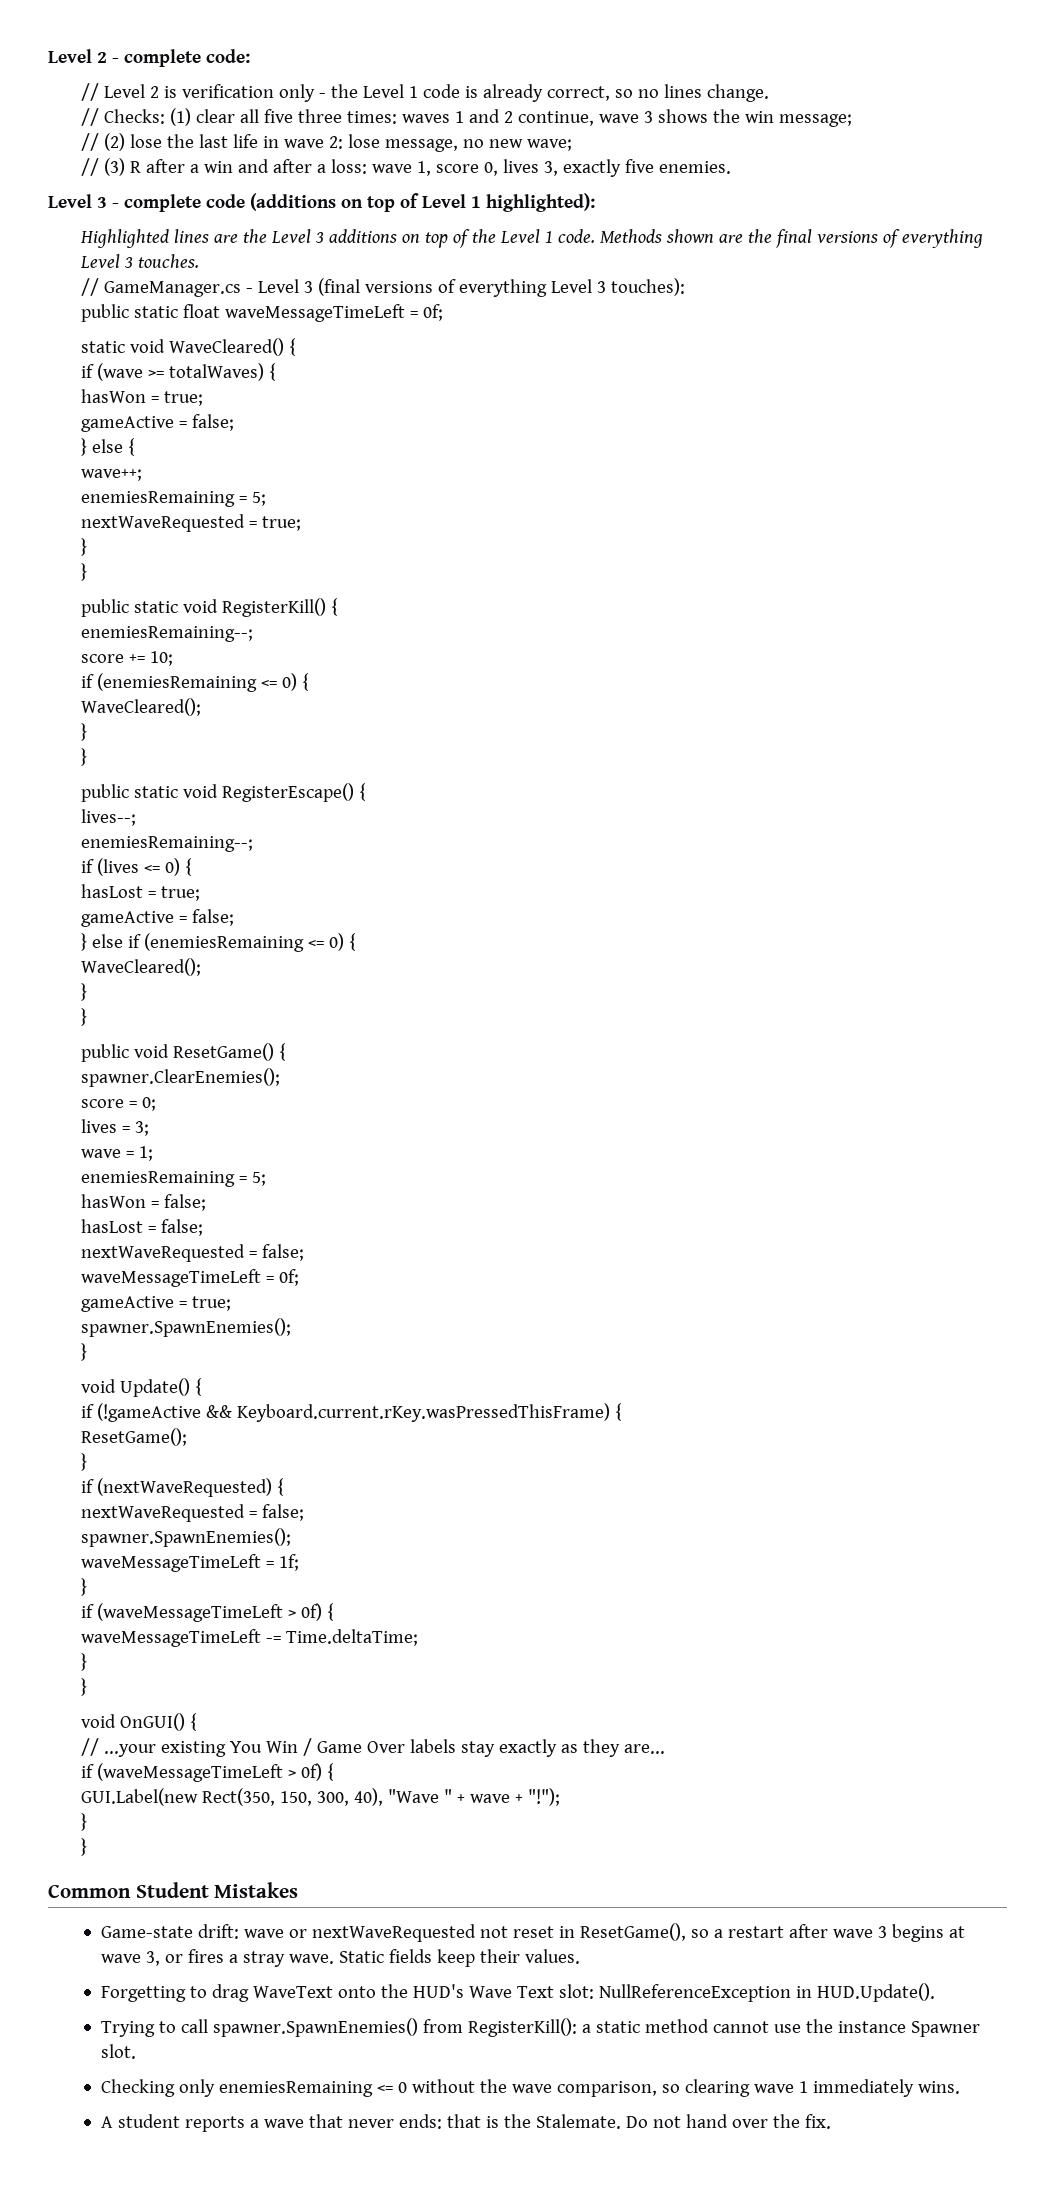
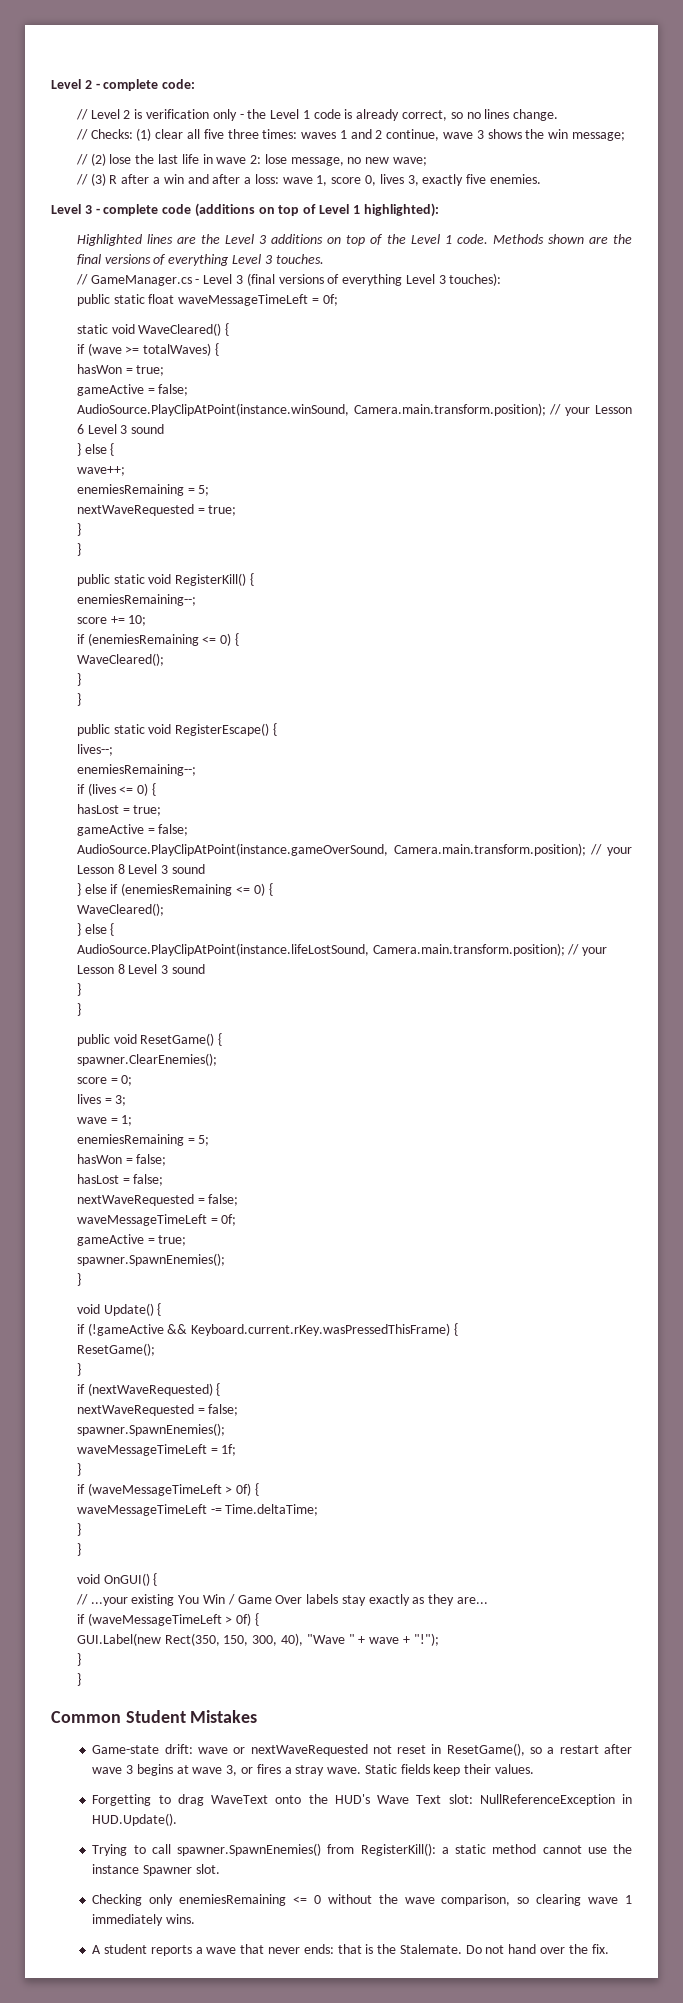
+ AudioSource.PlayClipAtPoint(instance.winSound, Camera.main.transform.position); // your Lesson 6 Level 3 sound
+ AudioSource.PlayClipAtPoint(instance.gameOverSound, Camera.main.transform.position); // your Lesson 8 Level 3 sound
  } else if (enemiesRemaining <= 0) {
  WaveCleared();
+ } else {
+ AudioSource.PlayClipAtPoint(instance.lifeLostSound, Camera.main.transform.position); // your Lesson 8 Level 3 sound

